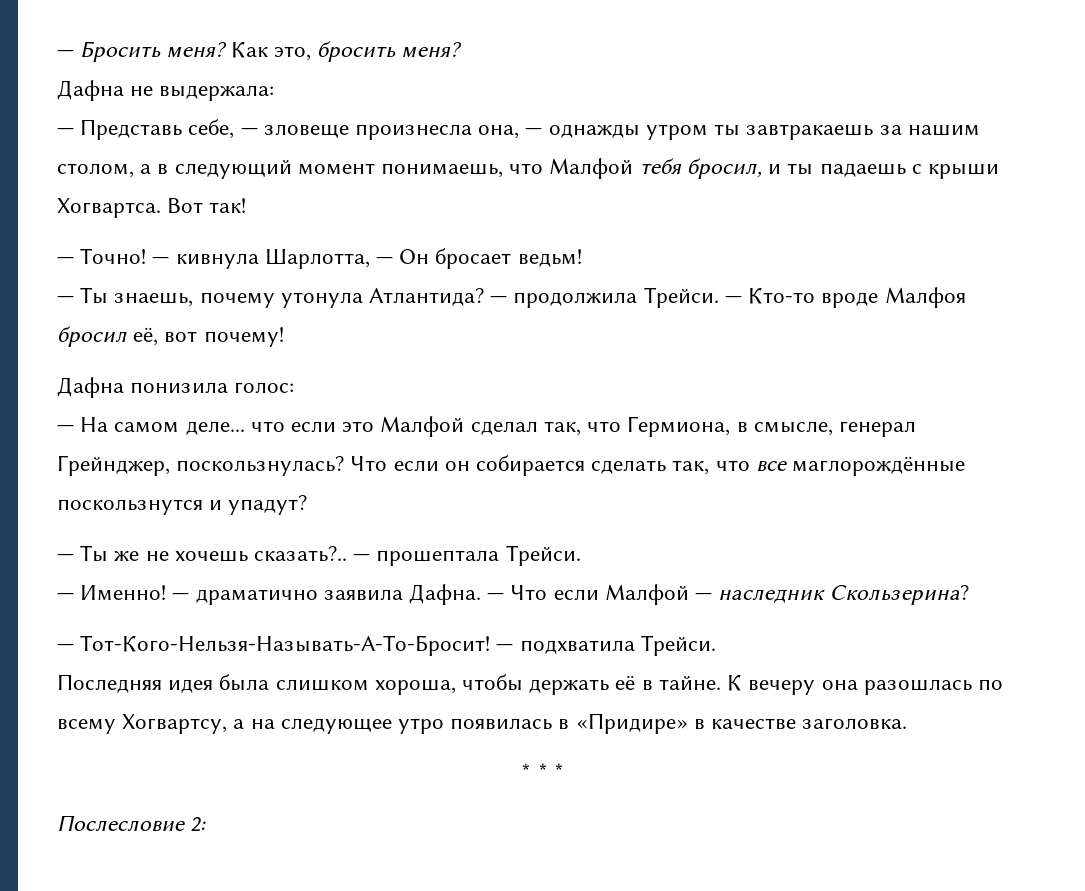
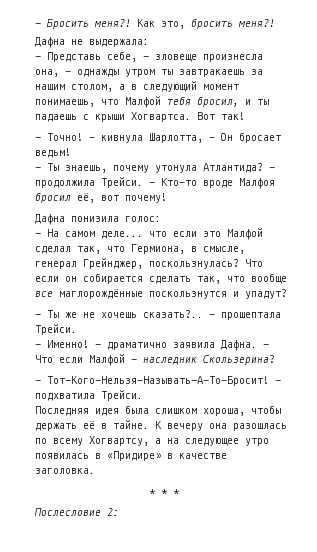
- — Бросить меня?
+ — Бросить меня?!
- Как это, бросить меня?
+ Как это, бросить меня?!
- Что если он собирается сделать так, что все маглорождённые поскользнутся и упадут?
+ Что если он собирается сделать так, что вообще все маглорождённые поскользнутся и упадут?

